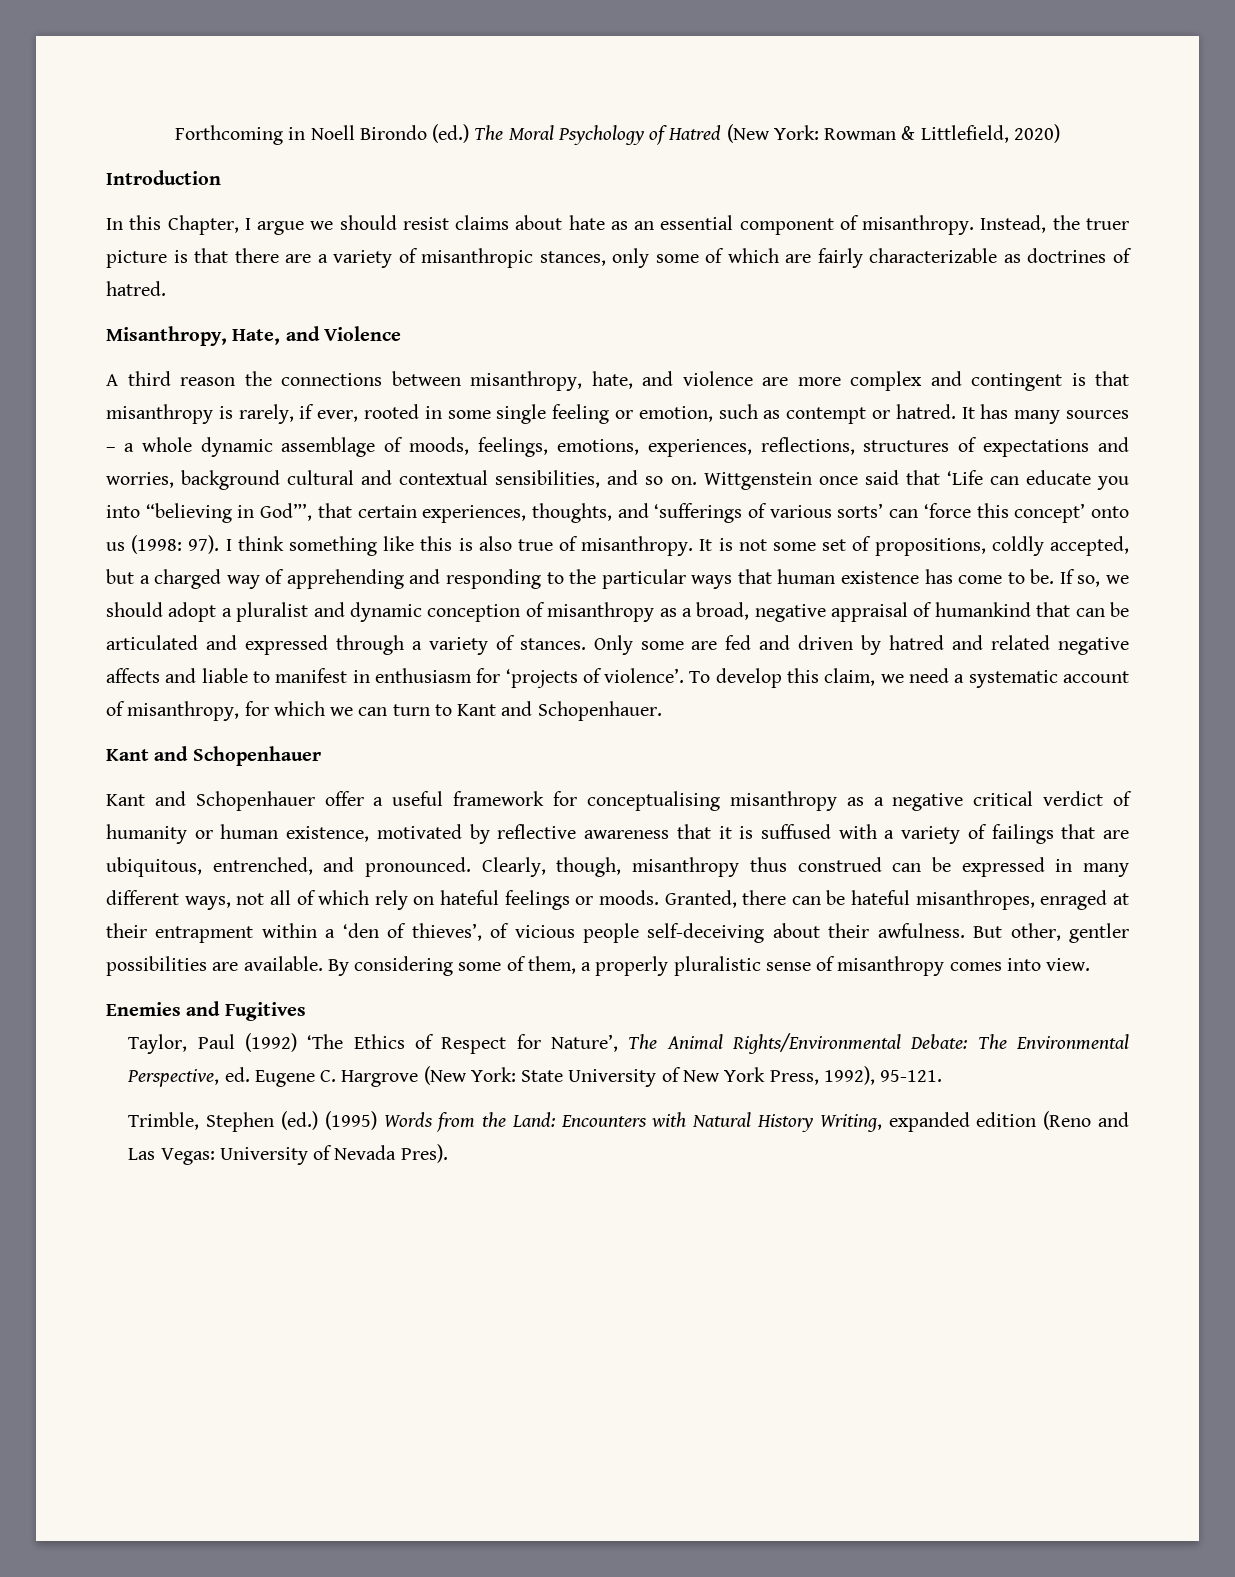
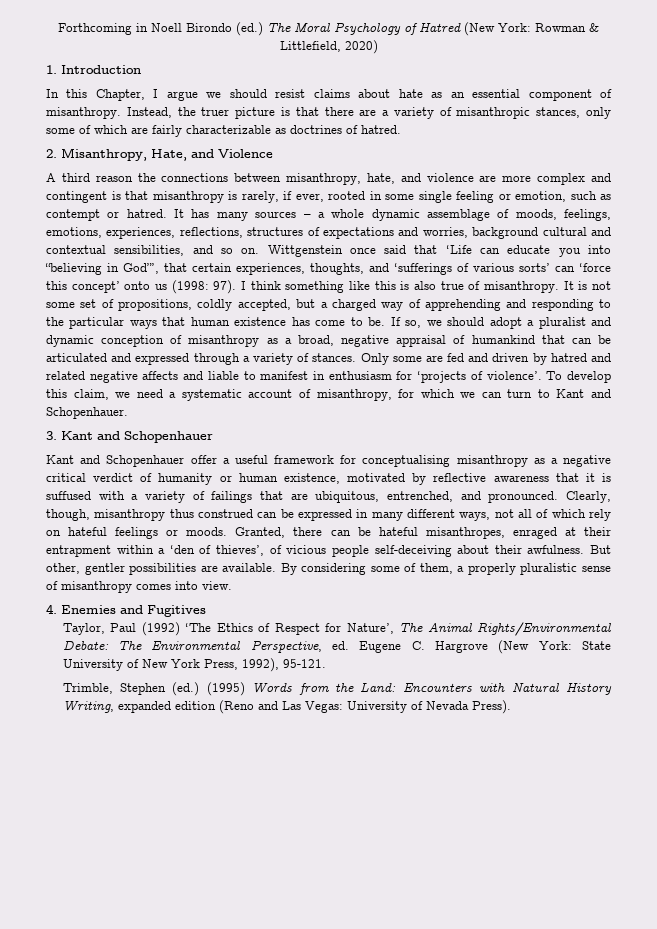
- Introduction
+ 1. Introduction
- Misanthropy, Hate, and Violence
+ 2. Misanthropy, Hate, and Violence
  To develop this claim, we need a systematic account of misanthropy, for which we can turn to Kant and Schopenhauer.
- Kant and Schopenhauer
+ 3. Kant and Schopenhauer
- Enemies and Fugitives
+ 4. Enemies and Fugitives
- Trimble, Stephen (ed.) (1995) Words from the Land: Encounters with Natural History Writing, expanded edition (Reno and Las Vegas: University of Nevada Pres).
+ Trimble, Stephen (ed.) (1995) Words from the Land: Encounters with Natural History Writing, expanded edition (Reno and Las Vegas: University of Nevada Press).

